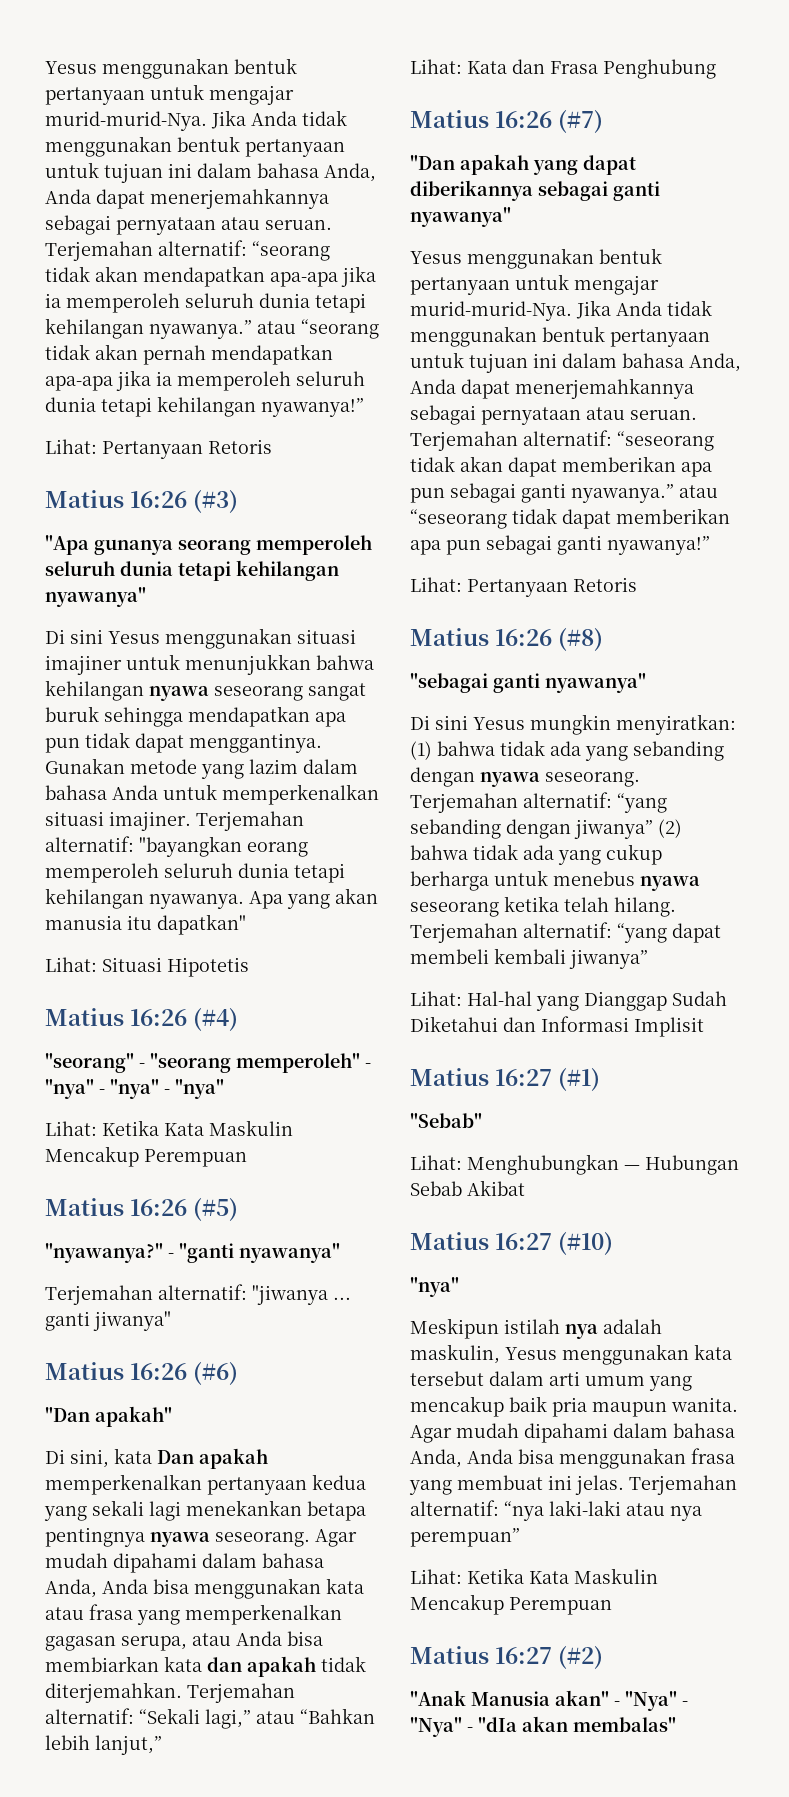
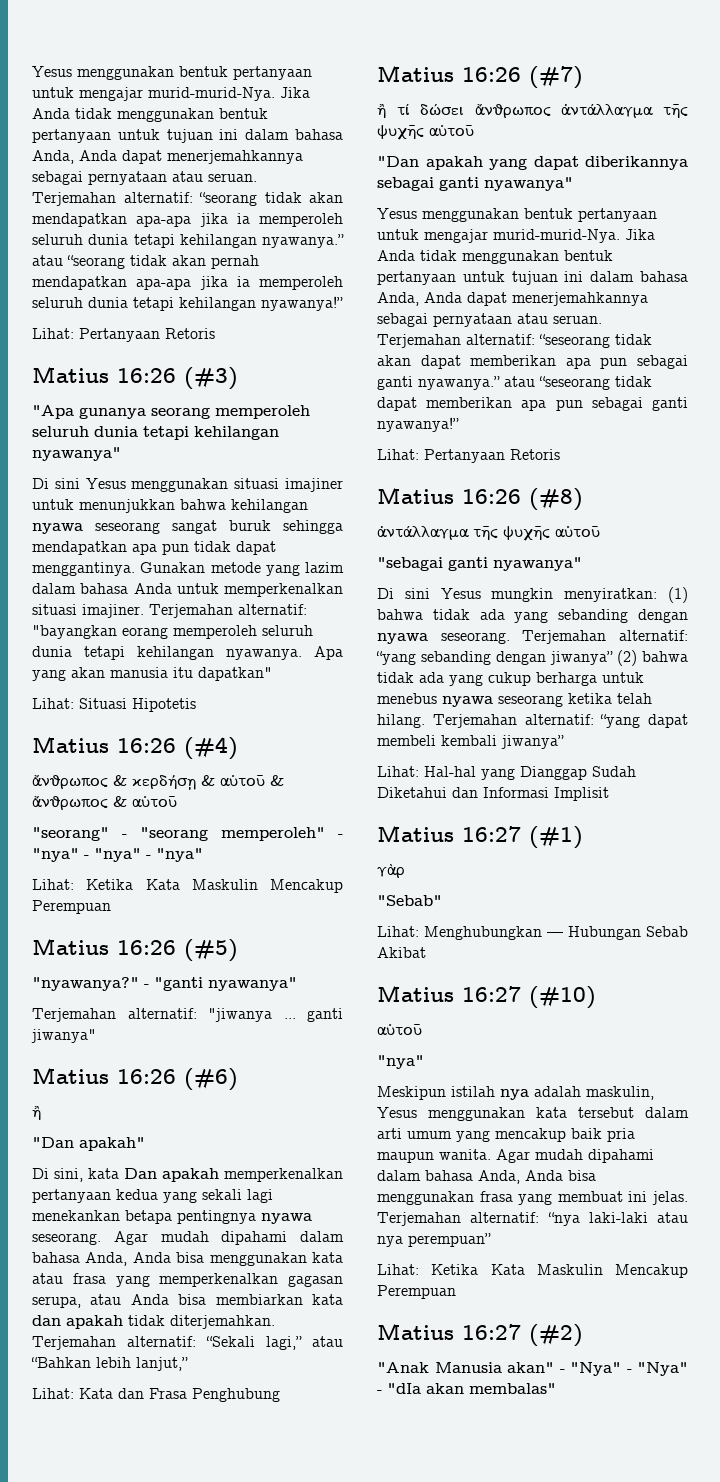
+ ἄνθρωπος & κερδήσῃ & αὐτοῦ & ἄνθρωπος & αὐτοῦ
  Matius 16:26 (#6)
+ ἢ
+ ἢ τί δώσει ἄνθρωπος ἀντάλλαγμα τῆς ψυχῆς αὐτοῦ
  Matius 16:26 (#8)
+ ἀντάλλαγμα τῆς ψυχῆς αὐτοῦ
+ γὰρ
  Matius 16:27 (#10)
+ αὐτοῦ

